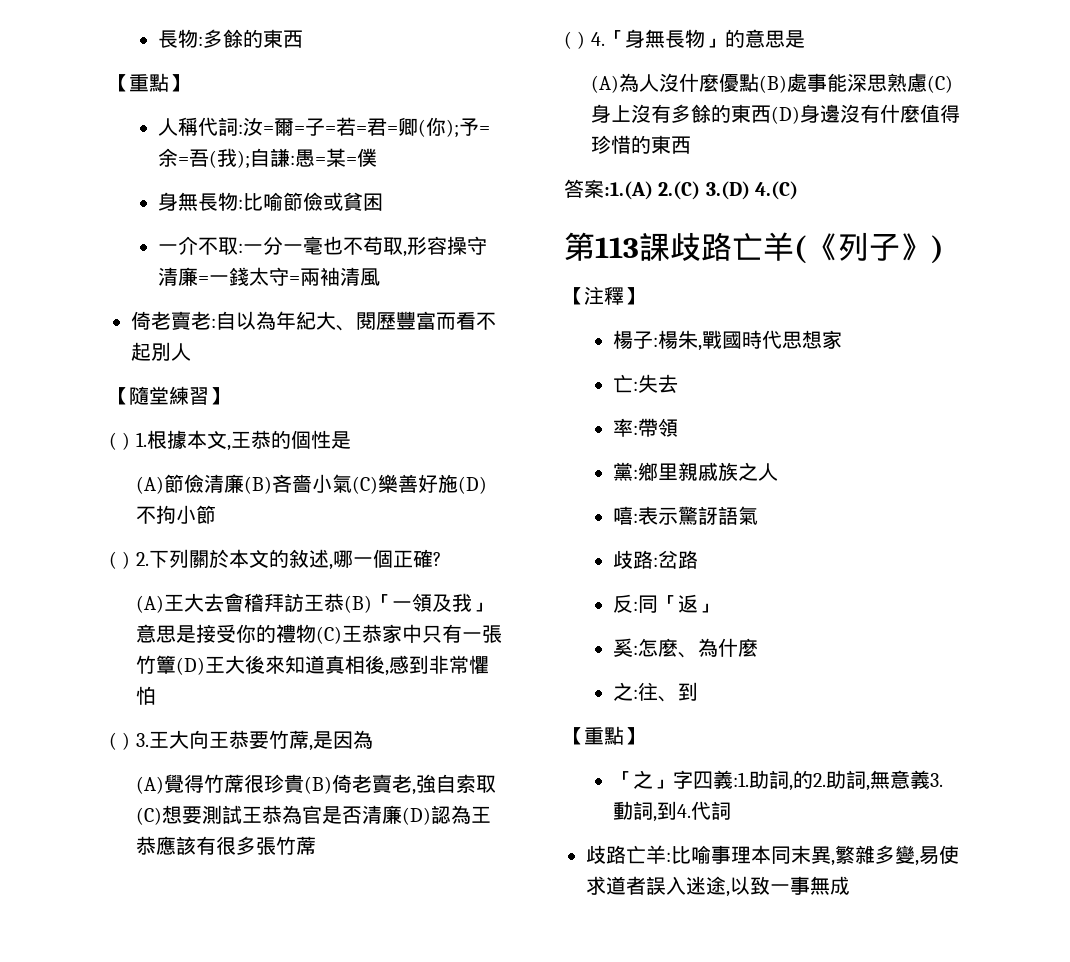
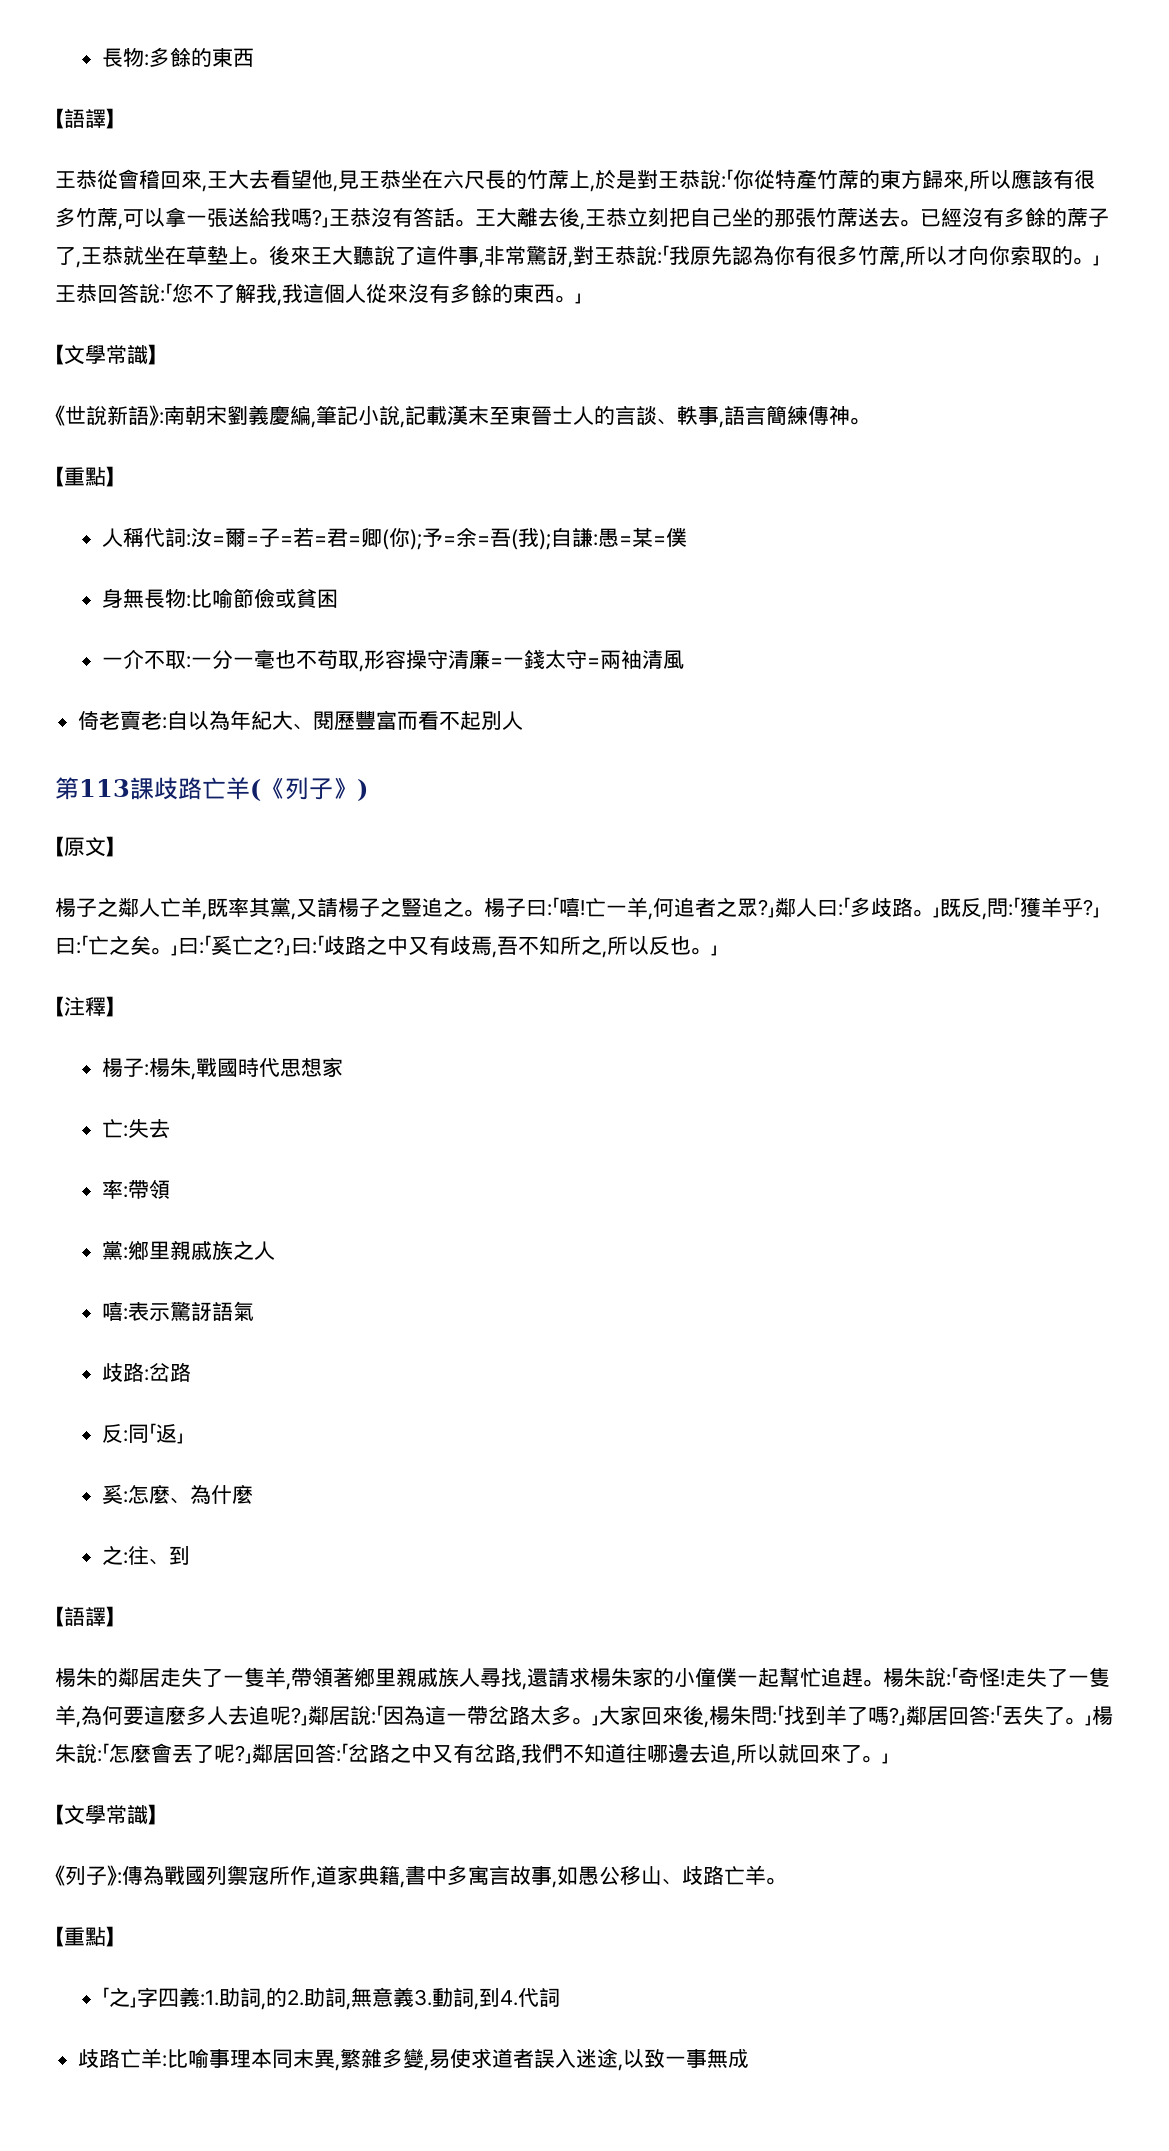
  長物:多餘的東西
+ 【語譯】
+ 王恭從會稽回來,王大去看望他,見王恭坐在六尺長的竹蓆上,於是對王恭說:「你從特產竹蓆的東方歸來,所以應該有很多竹蓆,可以拿一張送給我嗎?」王恭沒有答話。王大離去後,王恭立刻把自己坐的那張竹蓆送去。已經沒有多餘的蓆子了,王恭就坐在草墊上。後來王大聽說了這件事,非常驚訝,對王恭說:「我原先認為你有很多竹蓆,所以才向你索取的。」王恭回答說:「您不了解我,我這個人從來沒有多餘的東西。」
+ 【文學常識】
+ 《世說新語》:南朝宋劉義慶編,筆記小說,記載漢末至東晉士人的言談、軼事,語言簡練傳神。
- 【隨堂練習】
- ( ) 1.根據本文,王恭的個性是
- (A)節儉清廉(B)吝嗇小氣(C)樂善好施(D)不拘小節
- ( ) 2.下列關於本文的敘述,哪一個正確?
- (A)王大去會稽拜訪王恭(B)「一領及我」意思是接受你的禮物(C)王恭家中只有一張竹簟(D)王大後來知道真相後,感到非常懼怕
- ( ) 3.王大向王恭要竹蓆,是因為
- (A)覺得竹蓆很珍貴(B)倚老賣老,強自索取(C)想要測試王恭為官是否清廉(D)認為王恭應該有很多張竹蓆
- ( ) 4.「身無長物」的意思是
- (A)為人沒什麼優點(B)處事能深思熟慮(C)身上沒有多餘的東西(D)身邊沒有什麼值得珍惜的東西
- 答案:1.(A) 2.(C) 3.(D) 4.(C)
+ 【原文】
+ 楊子之鄰人亡羊,既率其黨,又請楊子之豎追之。楊子曰:「嘻!亡一羊,何追者之眾?」鄰人曰:「多歧路。」既反,問:「獲羊乎?」曰:「亡之矣。」曰:「奚亡之?」曰:「歧路之中又有歧焉,吾不知所之,所以反也。」
  之:往、到
+ 【語譯】
+ 楊朱的鄰居走失了一隻羊,帶領著鄉里親戚族人尋找,還請求楊朱家的小僮僕一起幫忙追趕。楊朱說:「奇怪!走失了一隻羊,為何要這麼多人去追呢?」鄰居說:「因為這一帶岔路太多。」大家回來後,楊朱問:「找到羊了嗎?」鄰居回答:「丟失了。」楊朱說:「怎麼會丟了呢?」鄰居回答:「岔路之中又有岔路,我們不知道往哪邊去追,所以就回來了。」
+ 【文學常識】
+ 《列子》:傳為戰國列禦寇所作,道家典籍,書中多寓言故事,如愚公移山、歧路亡羊。

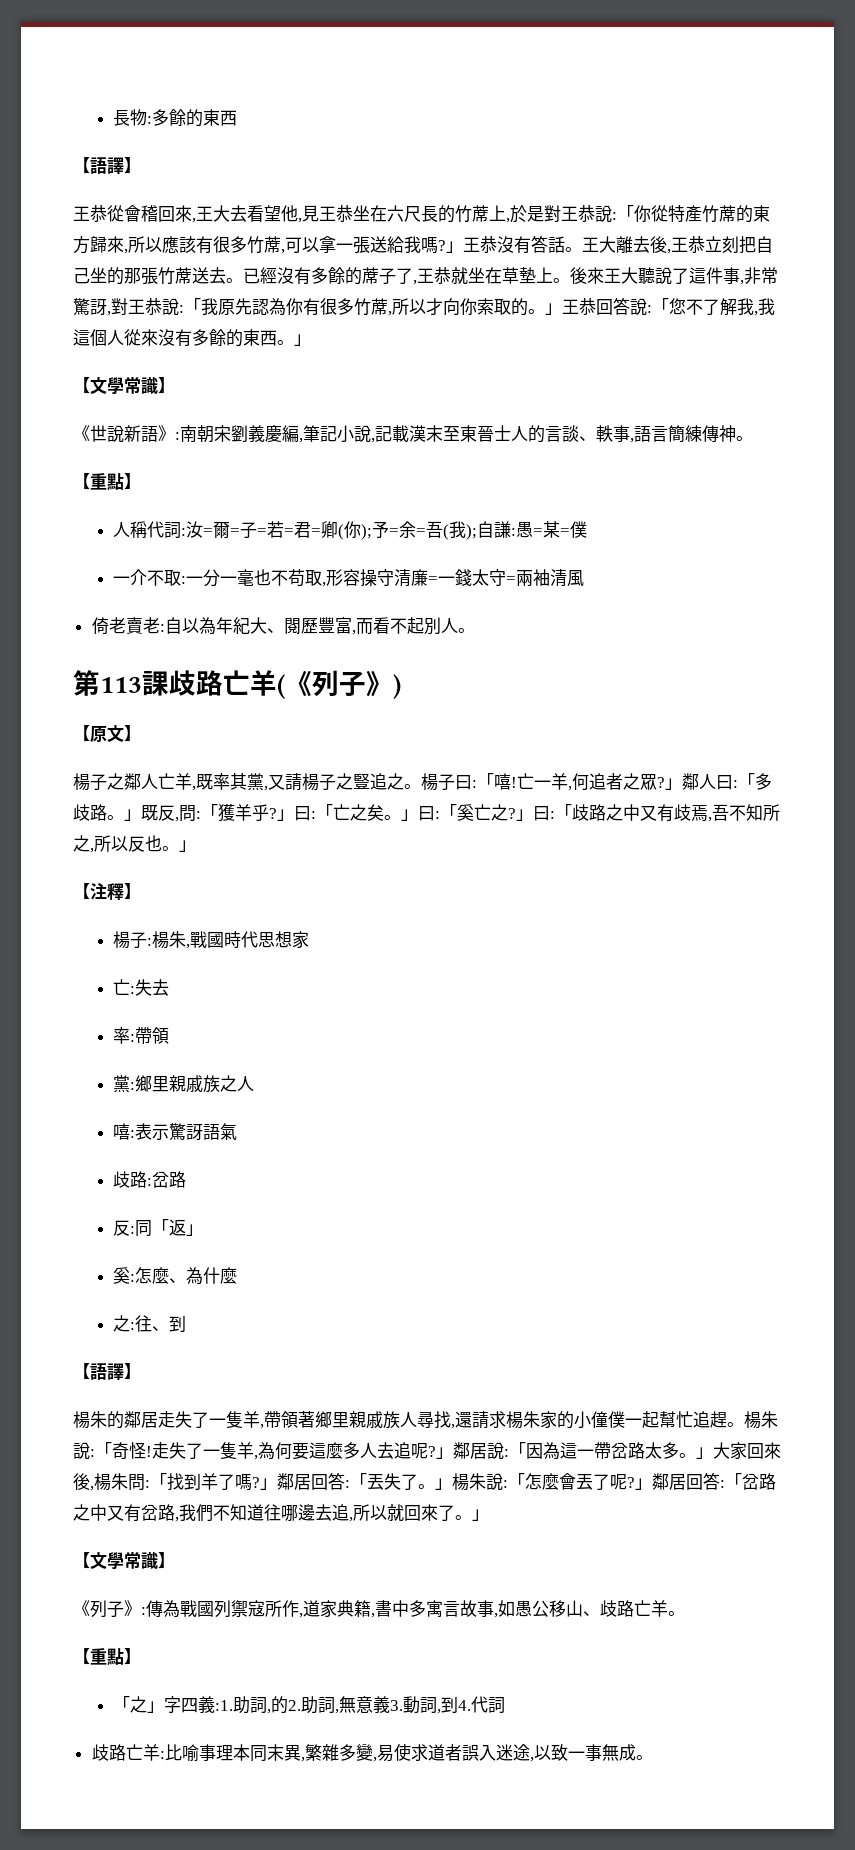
- 身無長物:比喻節儉或貧困
- 倚老賣老:自以為年紀大、閱歷豐富而看不起別人
+ 倚老賣老:自以為年紀大、閱歷豐富,而看不起別人。
- 歧路亡羊:比喻事理本同末異,繁雜多變,易使求道者誤入迷途,以致一事無成
+ 歧路亡羊:比喻事理本同末異,繁雜多變,易使求道者誤入迷途,以致一事無成。

